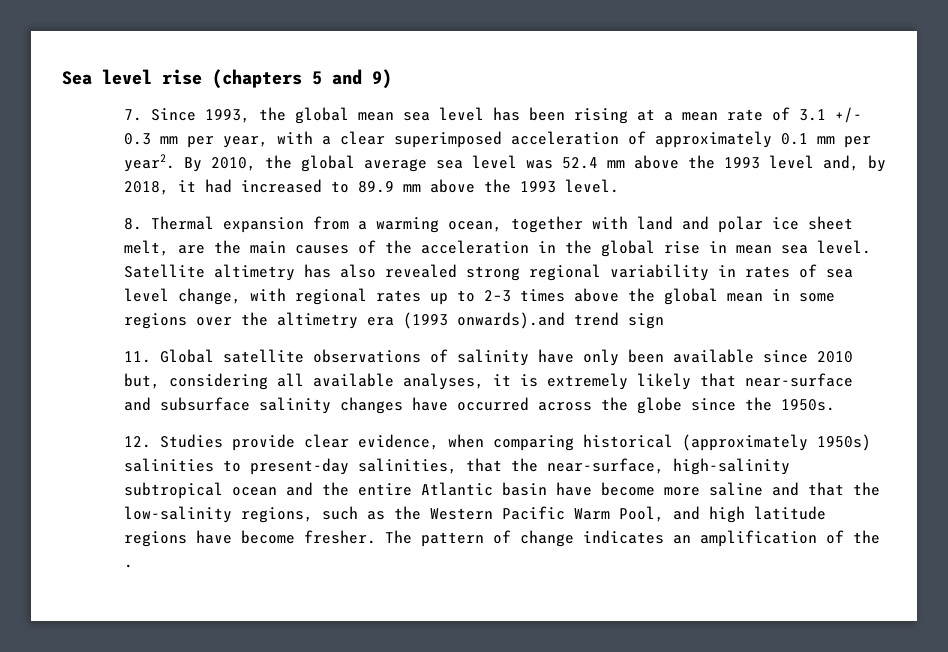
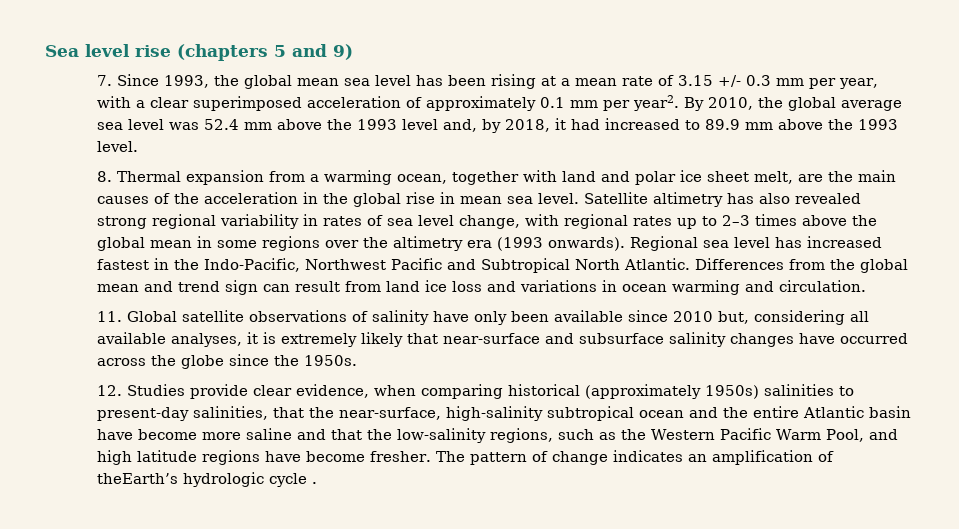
- 7. Since 1993, the global mean sea level has been rising at a mean rate of 3.1 +/- 0.3 mm per year, with a clear superimposed acceleration of approximately 0.1 mm per year2.
+ 7. Since 1993, the global mean sea level has been rising at a mean rate of 3.15 +/- 0.3 mm per year, with a clear superimposed acceleration of approximately 0.1 mm per year2.
- Satellite altimetry has also revealed strong regional variability in rates of sea level change, with regional rates up to 2–3 times above the global mean in some regions over the altimetry era (1993 onwards).and trend sign
+ Satellite altimetry has also revealed strong regional variability in rates of sea level change, with regional rates up to 2–3 times above the global mean in some regions over the altimetry era (1993 onwards). Regional sea level has increased fastest in the Indo-Pacific, Northwest Pacific and Subtropical North Atlantic. Differences from the global mean and trend sign can result from land ice loss and variations in ocean warming and circulation.
- The pattern of change indicates an amplification of the .
+ The pattern of change indicates an amplification of theEarth’s hydrologic cycle .

